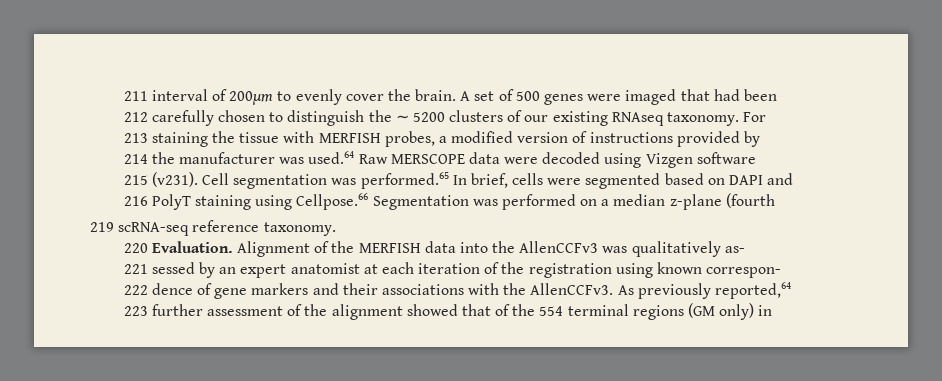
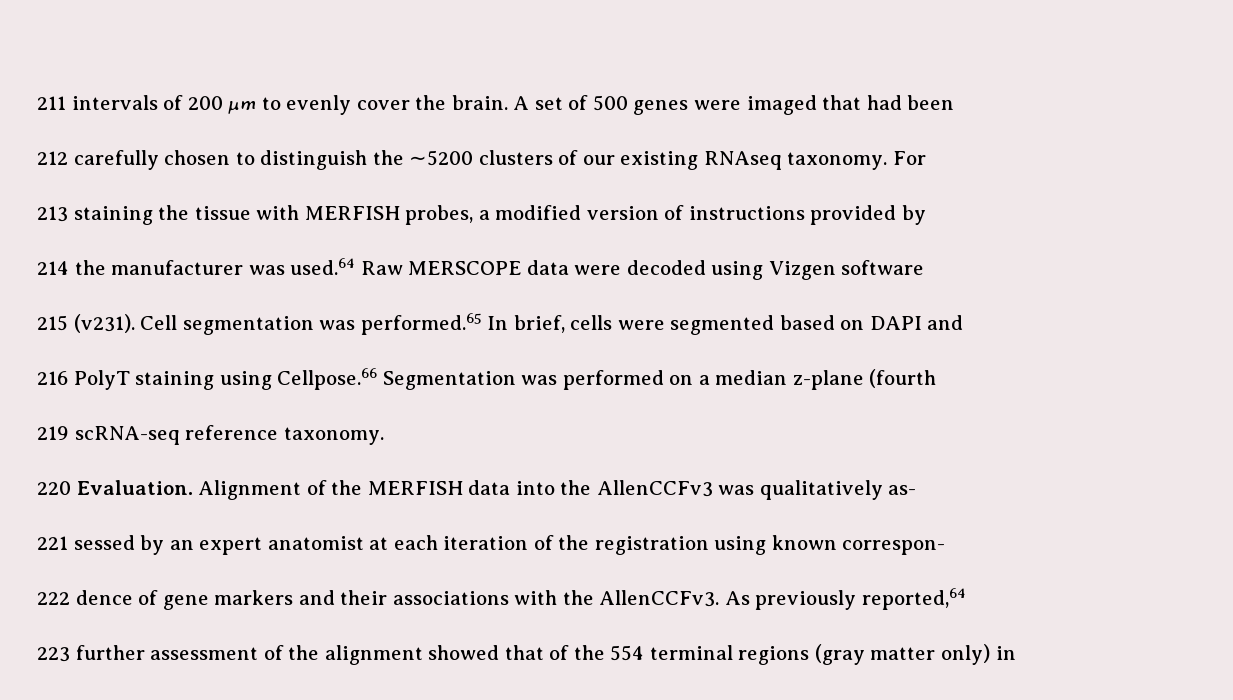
- 211 interval of 200µm to evenly cover the brain.
+ 211 intervals of 200 µm to evenly cover the brain.
- 212 carefully chosen to distinguish the ∼ 5200 clusters of our existing RNAseq taxonomy.
+ 212 carefully chosen to distinguish the ∼5200 clusters of our existing RNAseq taxonomy.
- 223 further assessment of the alignment showed that of the 554 terminal regions (GM only) in
+ 223 further assessment of the alignment showed that of the 554 terminal regions (gray matter only) in

